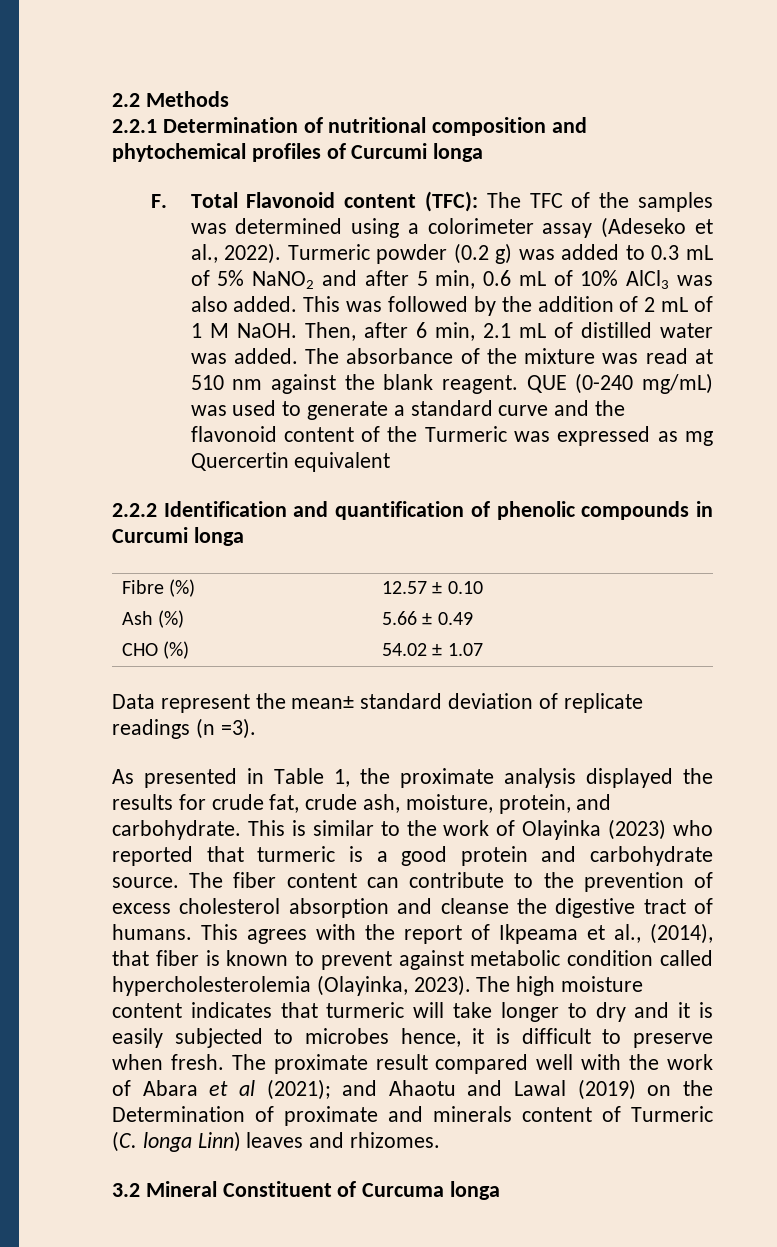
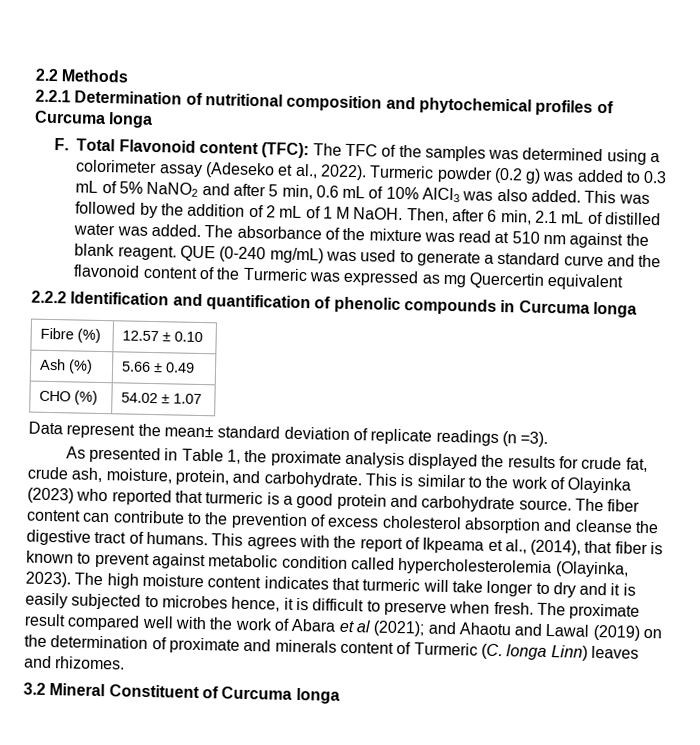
- 2.2.1 Determination of nutritional composition and phytochemical profiles of Curcumi longa
+ 2.2.1 Determination of nutritional composition and phytochemical profiles of Curcuma longa
- 2.2.2 Identification and quantification of phenolic compounds in Curcumi longa
+ 2.2.2 Identification and quantification of phenolic compounds in Curcuma longa
- The proximate result compared well with the work of Abara et al (2021); and Ahaotu and Lawal (2019) on the Determination of proximate and minerals content of Turmeric (C. longa Linn) leaves and rhizomes.
+ The proximate result compared well with the work of Abara et al (2021); and Ahaotu and Lawal (2019) on the determination of proximate and minerals content of Turmeric (C. longa Linn) leaves and rhizomes.

